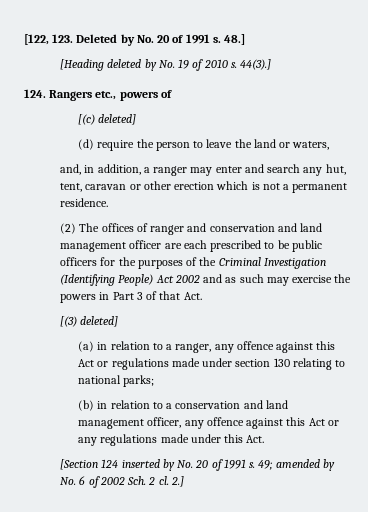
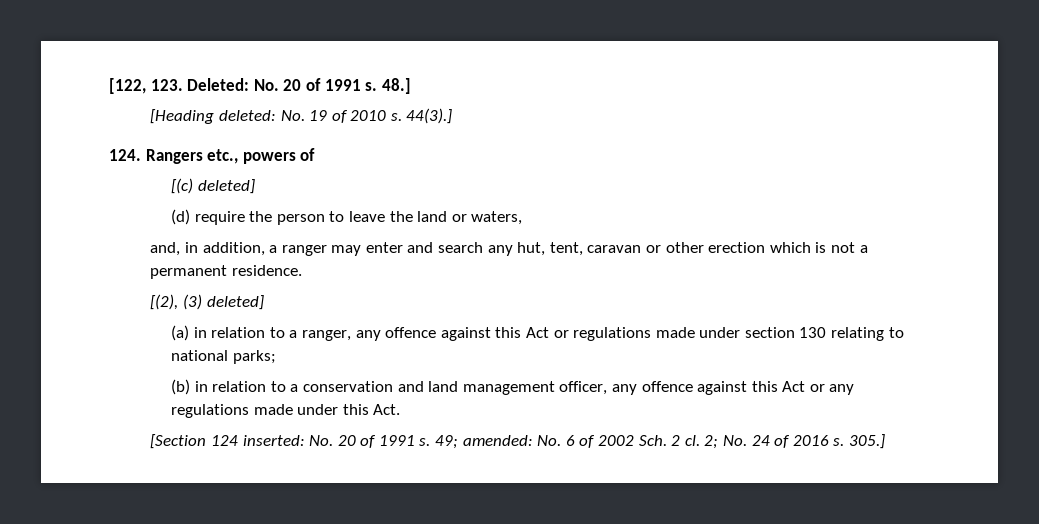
- [122, 123. Deleted by No. 20 of 1991 s.
+ [122, 123. Deleted: No. 20 of 1991 s.
- [Heading deleted by No. 19 of 2010 s.
+ [Heading deleted: No. 19 of 2010 s.
- (2) The offices of ranger and conservation and land management officer are each prescribed to be public officers for the purposes of the Criminal Investigation (Identifying People) Act 2002 and as such may exercise the powers in Part 3 of that Act.
- [(3) deleted]
+ [(2), (3) deleted]
- [Section 124 inserted by No. 20 of 1991 s.
+ [Section 124 inserted: No. 20 of 1991 s.
- 49; amended by No. 6 of 2002 Sch. 2 cl.
+ 49; amended: No. 6 of 2002 Sch. 2 cl.
- 2.]
+ 2; No. 24 of 2016 s. 305.]

